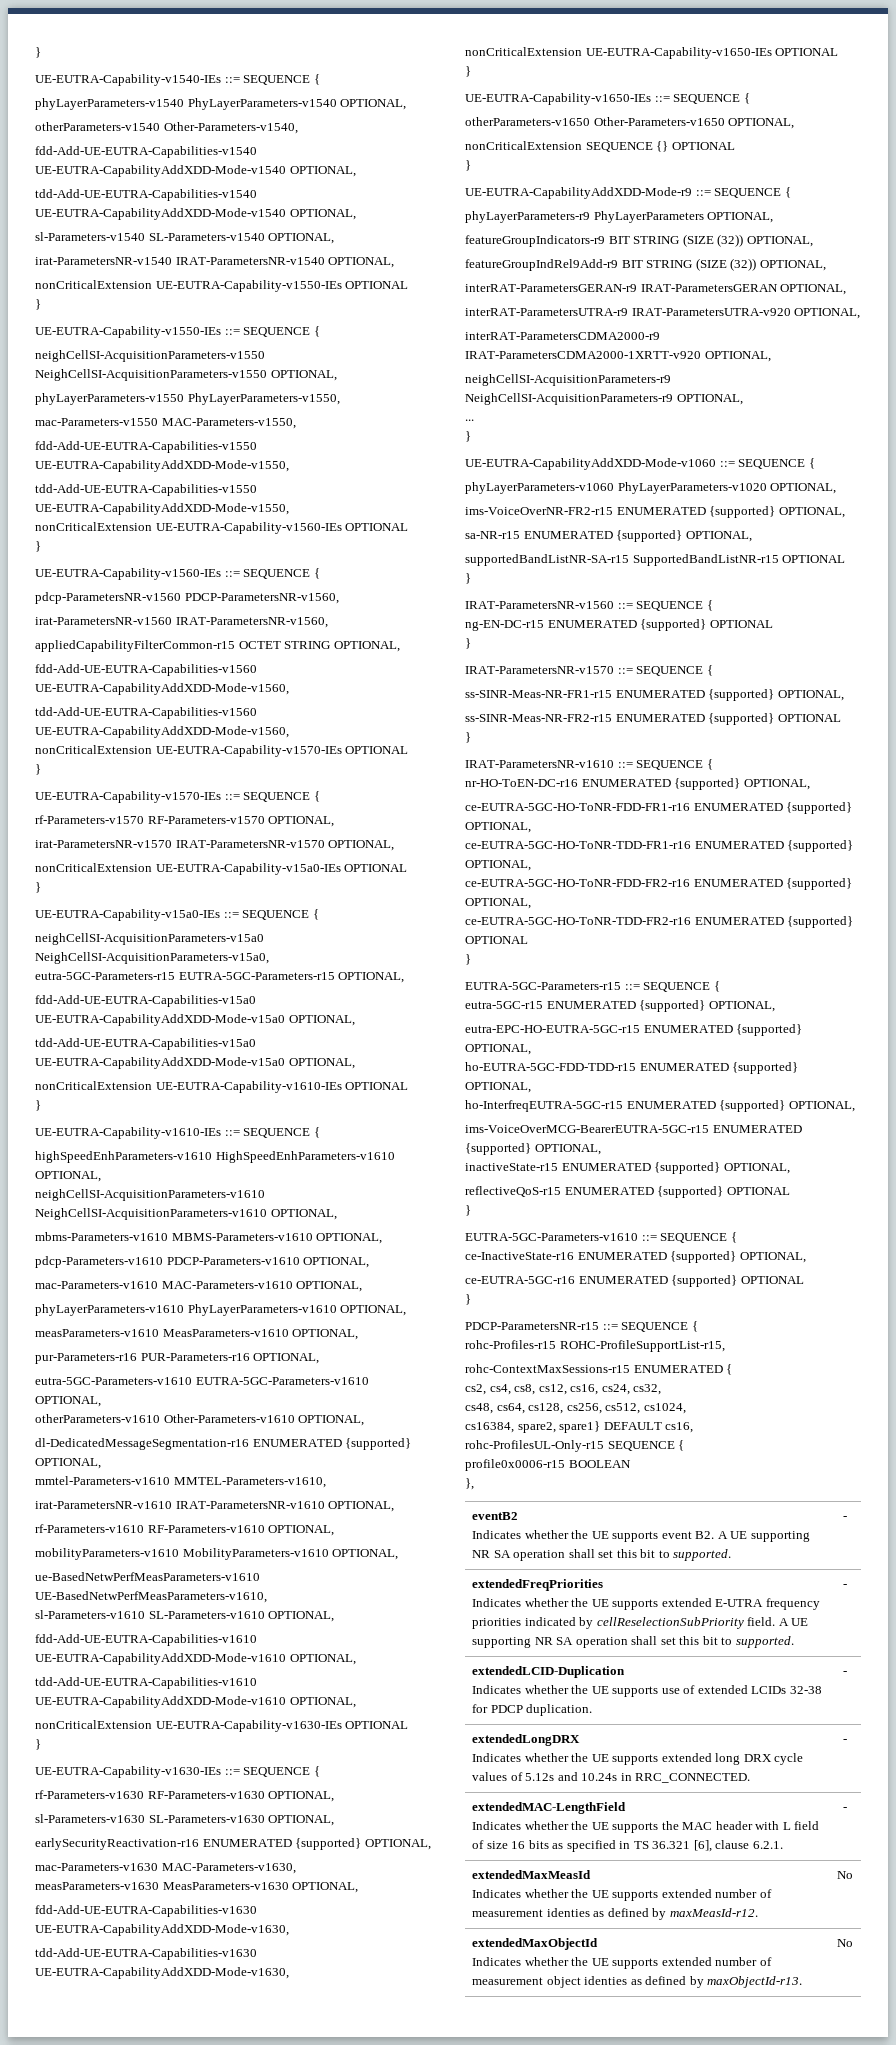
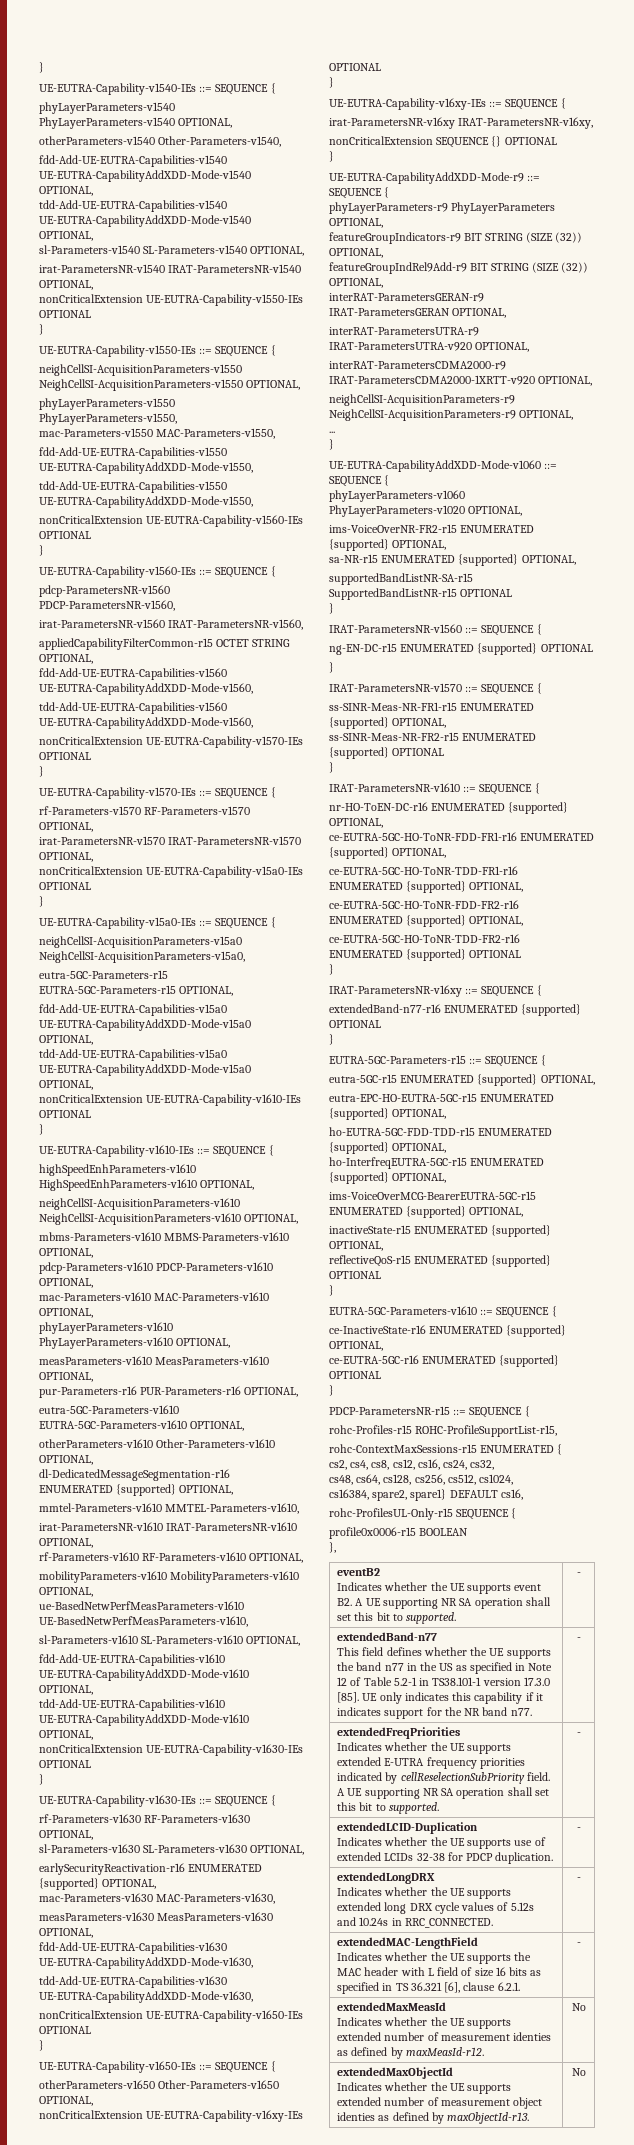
+ nonCriticalExtension UE-EUTRA-Capability-v16xy-IEs OPTIONAL
+ }
+ UE-EUTRA-Capability-v16xy-IEs ::= SEQUENCE {
+ irat-ParametersNR-v16xy IRAT-ParametersNR-v16xy,
+ IRAT-ParametersNR-v16xy ::= SEQUENCE {
+ extendedBand-n77-r16 ENUMERATED {supported} OPTIONAL
+ }
+ extendedBand-n77
+ This field defines whether the UE supports the band n77 in the US as specified in Note 12 of Table 5.2-1 in TS38.101-1 version 17.3.0 [85]. UE only indicates this capability if it indicates support for the NR band n77. | -

